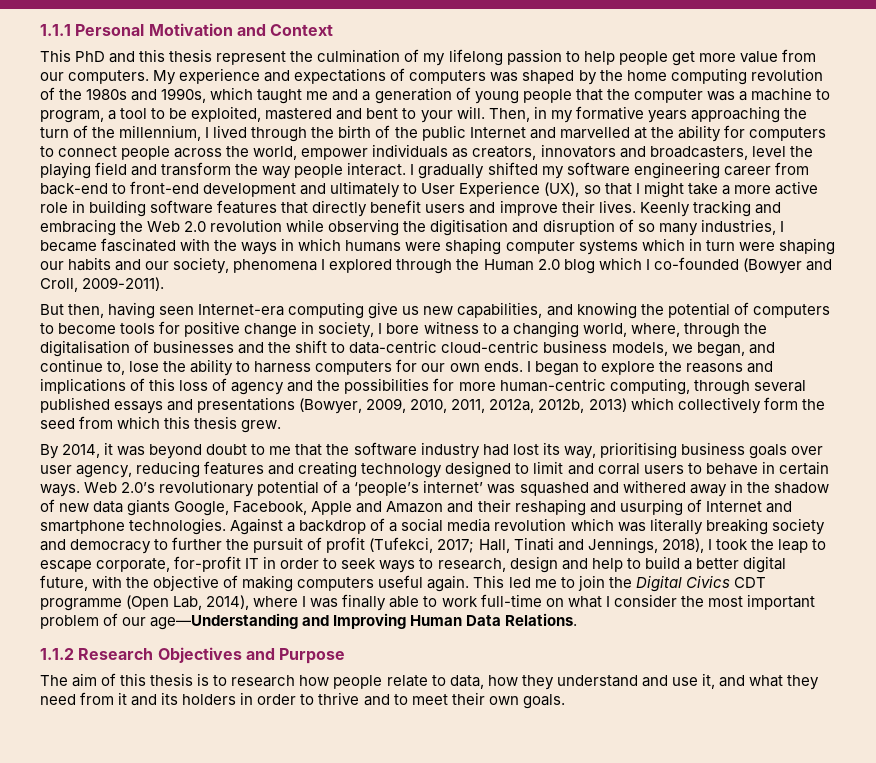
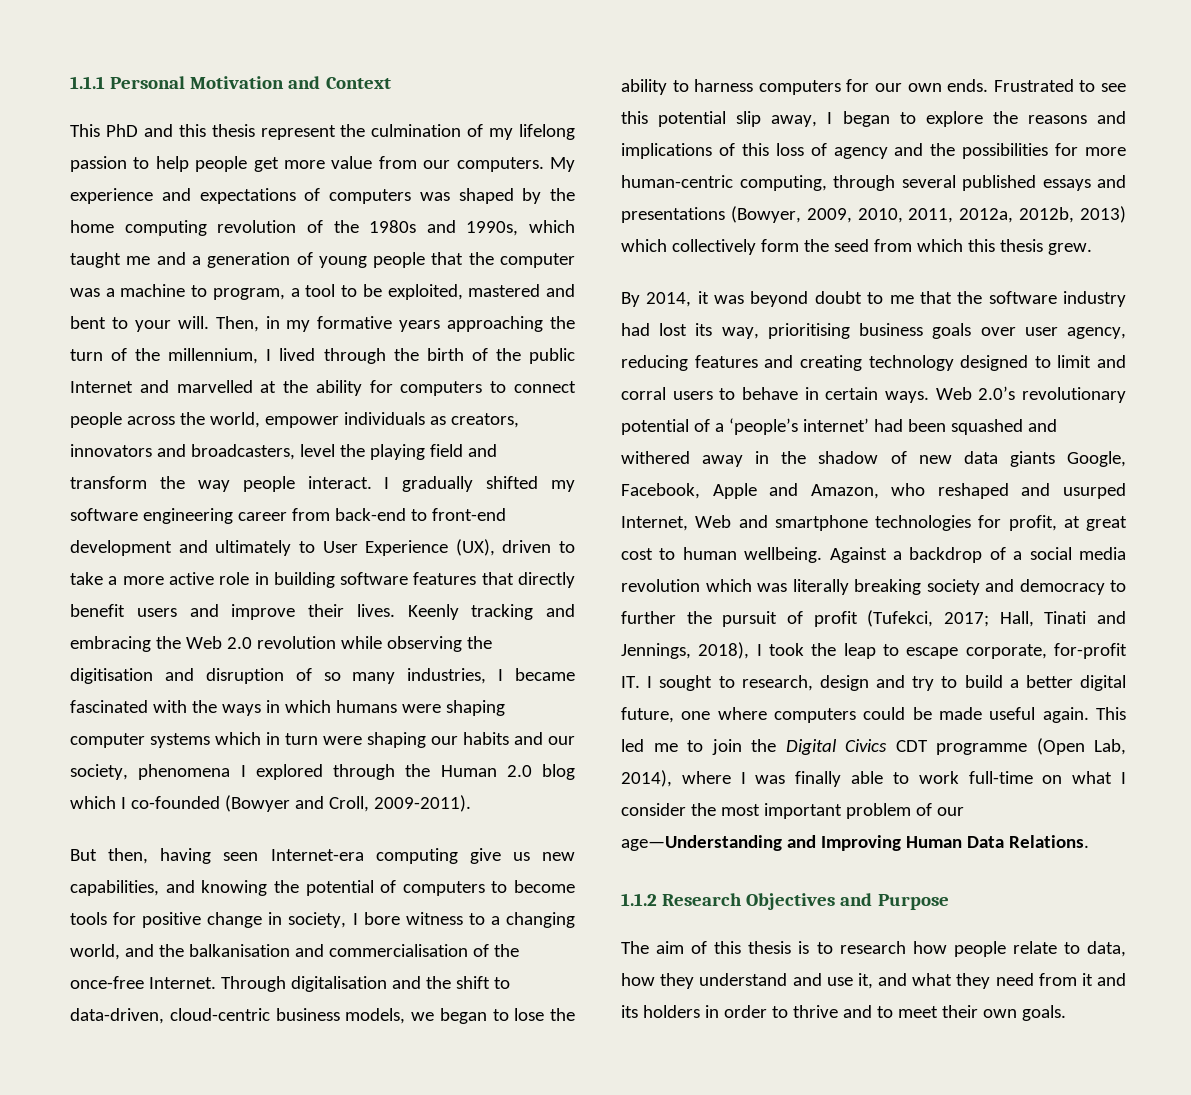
- I gradually shifted my software engineering career from back-end to front-end development and ultimately to User Experience (UX), so that I might take a more active role in building software features that directly benefit users and improve their lives.
+ I gradually shifted my software engineering career from back-end to front-end development and ultimately to User Experience (UX), driven to take a more active role in building software features that directly benefit users and improve their lives.
- But then, having seen Internet-era computing give us new capabilities, and knowing the potential of computers to become tools for positive change in society, I bore witness to a changing world, where, through the digitalisation of businesses and the shift to data-centric cloud-centric business models, we began, and continue to, lose the ability to harness computers for our own ends.
+ But then, having seen Internet-era computing give us new capabilities, and knowing the potential of computers to become tools for positive change in society, I bore witness to a changing world, and the balkanisation and commercialisation of the once-free Internet. Through digitalisation and the shift to data-driven, cloud-centric business models, we began to lose the ability to harness computers for our own ends.
- I began to explore the reasons and implications of this loss of agency and the possibilities for more human-centric computing, through several published essays and presentations (Bowyer, 2009, 2010, 2011, 2012a, 2012b, 2013) which collectively form the seed from which this thesis grew.
+ Frustrated to see this potential slip away, I began to explore the reasons and implications of this loss of agency and the possibilities for more human-centric computing, through several published essays and presentations (Bowyer, 2009, 2010, 2011, 2012a, 2012b, 2013) which collectively form the seed from which this thesis grew.
- Web 2.0’s revolutionary potential of a ‘people’s internet’ was squashed and withered away in the shadow of new data giants Google, Facebook, Apple and Amazon and their reshaping and usurping of Internet and smartphone technologies.
+ Web 2.0’s revolutionary potential of a ‘people’s internet’ had been squashed and withered away in the shadow of new data giants Google, Facebook, Apple and Amazon, who reshaped and usurped Internet, Web and smartphone technologies for profit, at great cost to human wellbeing.
- Against a backdrop of a social media revolution which was literally breaking society and democracy to further the pursuit of profit (Tufekci, 2017; Hall, Tinati and Jennings, 2018), I took the leap to escape corporate, for-profit IT in order to seek ways to research, design and help to build a better digital future, with the objective of making computers useful again.
+ Against a backdrop of a social media revolution which was literally breaking society and democracy to further the pursuit of profit (Tufekci, 2017; Hall, Tinati and Jennings, 2018), I took the leap to escape corporate, for-profit IT. I sought to research, design and try to build a better digital future, one where computers could be made useful again.

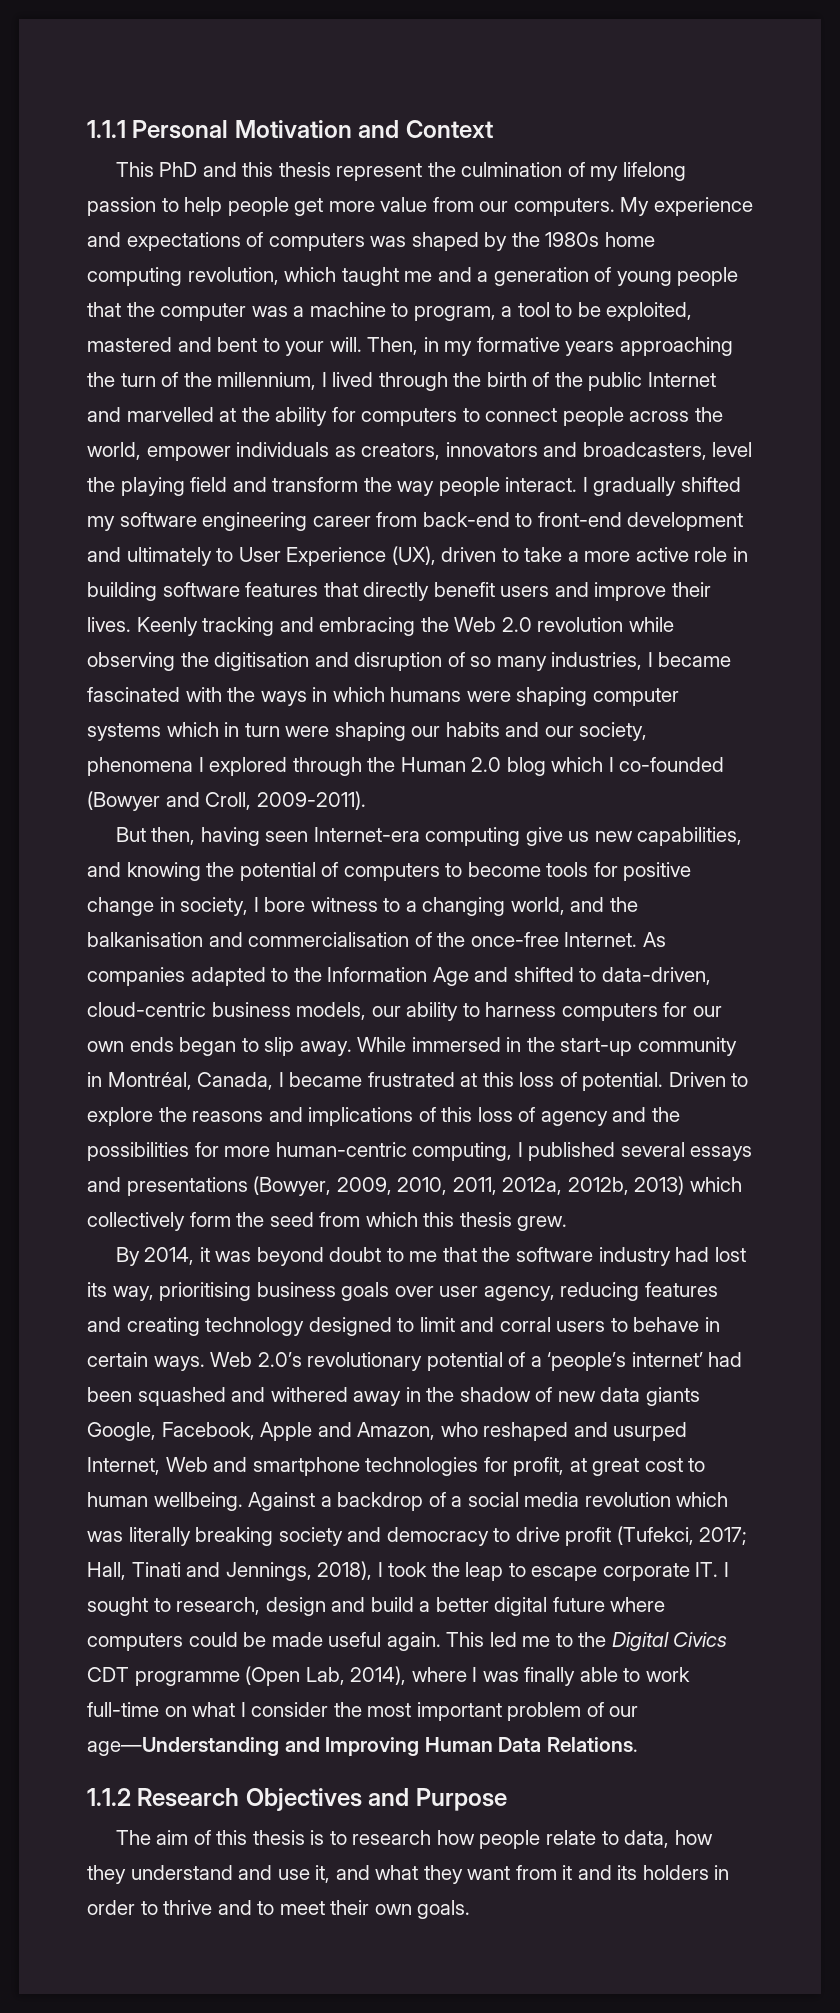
- My experience and expectations of computers was shaped by the home computing revolution of the 1980s and 1990s, which taught me and a generation of young people that the computer was a machine to program, a tool to be exploited, mastered and bent to your will.
+ My experience and expectations of computers was shaped by the 1980s home computing revolution, which taught me and a generation of young people that the computer was a machine to program, a tool to be exploited, mastered and bent to your will.
- Through digitalisation and the shift to data-driven, cloud-centric business models, we began to lose the ability to harness computers for our own ends. Frustrated to see this potential slip away, I began to explore the reasons and implications of this loss of agency and the possibilities for more human-centric computing, through several published essays and presentations (Bowyer, 2009, 2010, 2011, 2012a, 2012b, 2013) which collectively form the seed from which this thesis grew.
+ As companies adapted to the Information Age and shifted to data-driven, cloud-centric business models, our ability to harness computers for our own ends began to slip away. While immersed in the start-up community in Montréal, Canada, I became frustrated at this loss of potential. Driven to explore the reasons and implications of this loss of agency and the possibilities for more human-centric computing, I published several essays and presentations (Bowyer, 2009, 2010, 2011, 2012a, 2012b, 2013) which collectively form the seed from which this thesis grew.
- Against a backdrop of a social media revolution which was literally breaking society and democracy to further the pursuit of profit (Tufekci, 2017; Hall, Tinati and Jennings, 2018), I took the leap to escape corporate, for-profit IT. I sought to research, design and try to build a better digital future, one where computers could be made useful again.
+ Against a backdrop of a social media revolution which was literally breaking society and democracy to drive profit (Tufekci, 2017; Hall, Tinati and Jennings, 2018), I took the leap to escape corporate IT. I sought to research, design and build a better digital future where computers could be made useful again.
- This led me to join the Digital Civics CDT programme (Open Lab, 2014), where I was finally able to work full-time on what I consider the most important problem of our age—Understanding and Improving Human Data Relations.
+ This led me to the Digital Civics CDT programme (Open Lab, 2014), where I was finally able to work full-time on what I consider the most important problem of our age—Understanding and Improving Human Data Relations.
- The aim of this thesis is to research how people relate to data, how they understand and use it, and what they need from it and its holders in order to thrive and to meet their own goals.
+ The aim of this thesis is to research how people relate to data, how they understand and use it, and what they want from it and its holders in order to thrive and to meet their own goals.

